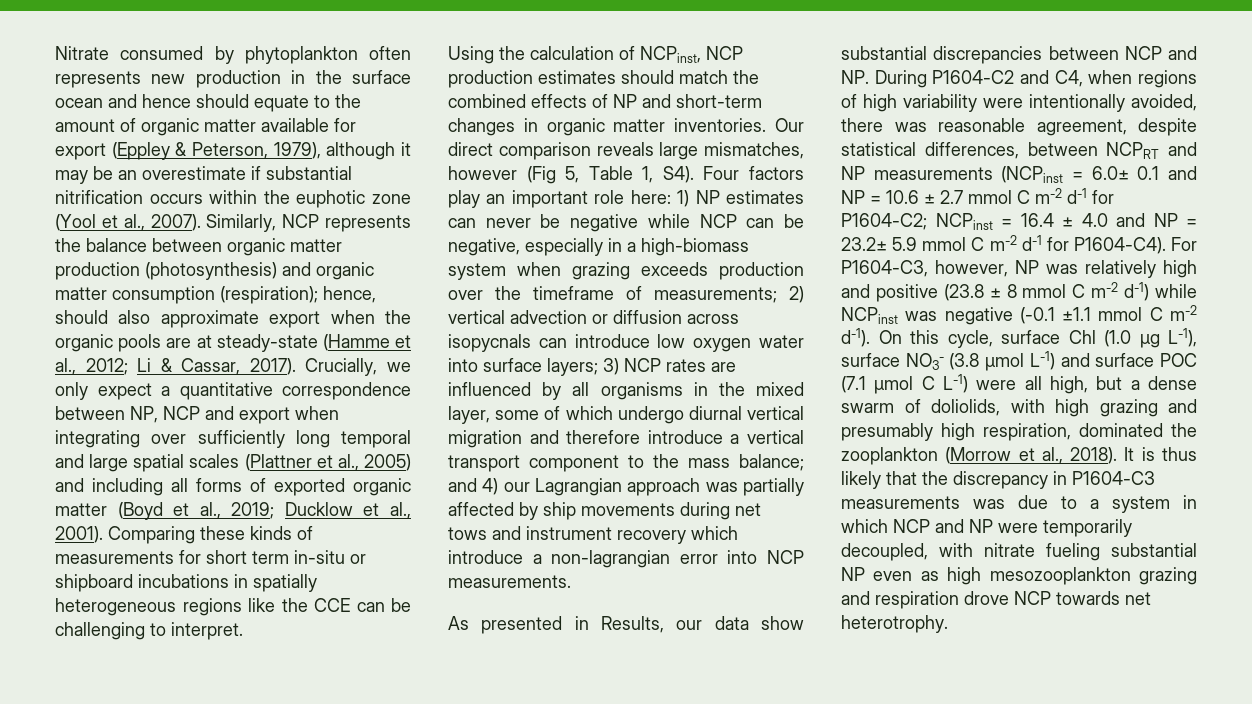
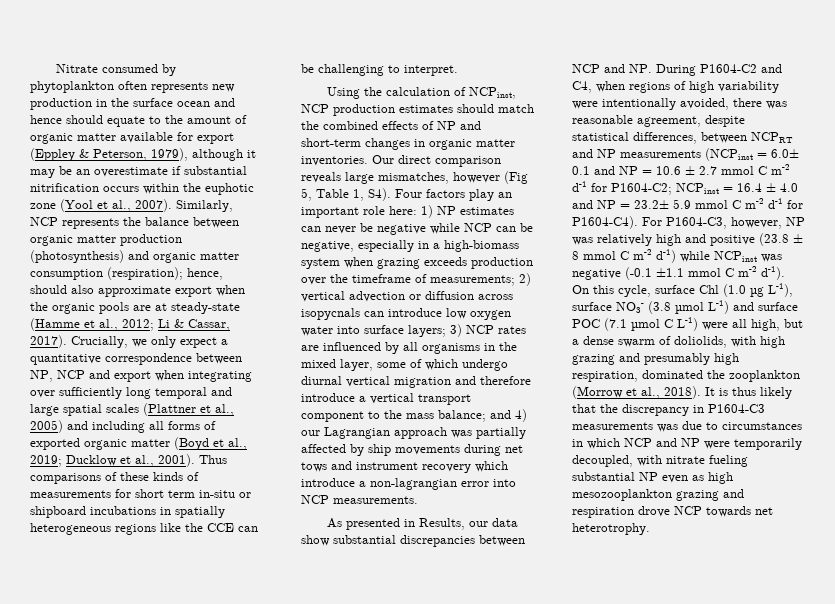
- Comparing these kinds of measurements for short term in-situ or shipboard incubations in spatially heterogeneous regions like the CCE can be challenging to interpret.
+ Thus comparisons of these kinds of measurements for short term in-situ or shipboard incubations in spatially heterogeneous regions like the CCE can be challenging to interpret.
- It is thus likely that the discrepancy in P1604-C3 measurements was due to a system in which NCP and NP were temporarily decoupled, with nitrate fueling substantial NP even as high mesozooplankton grazing and respiration drove NCP towards net heterotrophy.
+ It is thus likely that the discrepancy in P1604-C3 measurements was due to circumstances in which NCP and NP were temporarily decoupled, with nitrate fueling substantial NP even as high mesozooplankton grazing and respiration drove NCP towards net heterotrophy.

